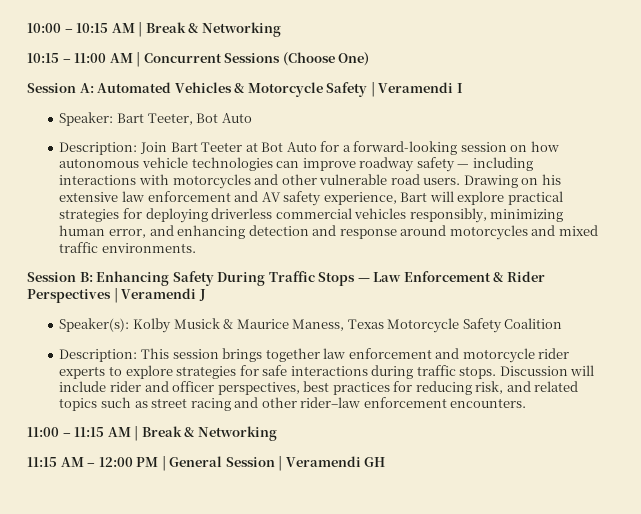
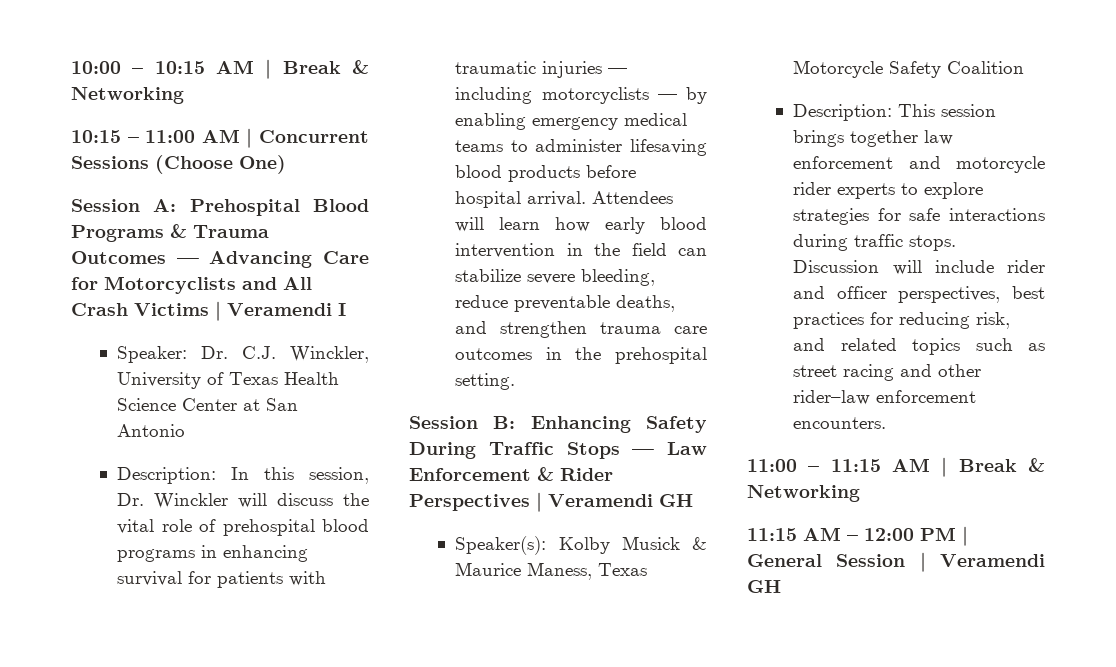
- Session A: Automated Vehicles & Motorcycle Safety | Veramendi I
- Speaker: Bart Teeter, Bot Auto
- Description: Join Bart Teeter at Bot Auto for a forward-looking session on how autonomous vehicle technologies can improve roadway safety — including interactions with motorcycles and other vulnerable road users. Drawing on his extensive law enforcement and AV safety experience, Bart will explore practical strategies for deploying driverless commercial vehicles responsibly, minimizing human error, and enhancing detection and response around motorcycles and mixed traffic environments.
+ Session A: Prehospital Blood Programs & Trauma Outcomes — Advancing Care for Motorcyclists and All Crash Victims | Veramendi I
+ Speaker: Dr. C.J. Winckler, University of Texas Health Science Center at San Antonio
+ Description: In this session, Dr. Winckler will discuss the vital role of prehospital blood programs in enhancing survival for patients with traumatic injuries — including motorcyclists — by enabling emergency medical teams to administer lifesaving blood products before hospital arrival. Attendees will learn how early blood intervention in the field can stabilize severe bleeding, reduce preventable deaths, and strengthen trauma care outcomes in the prehospital setting.
- Session B: Enhancing Safety During Traffic Stops — Law Enforcement & Rider Perspectives | Veramendi J
+ Session B: Enhancing Safety During Traffic Stops — Law Enforcement & Rider Perspectives | Veramendi GH

